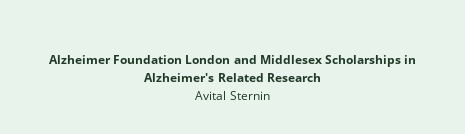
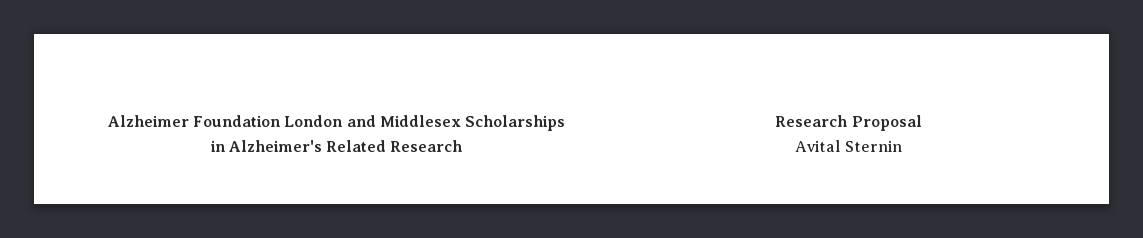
+ Research Proposal

